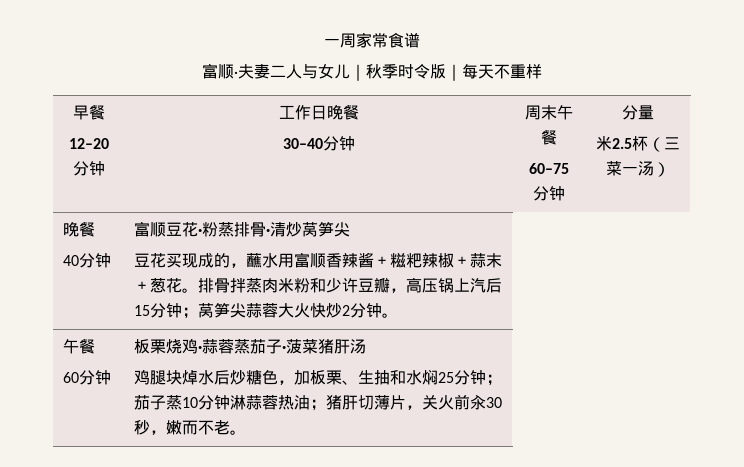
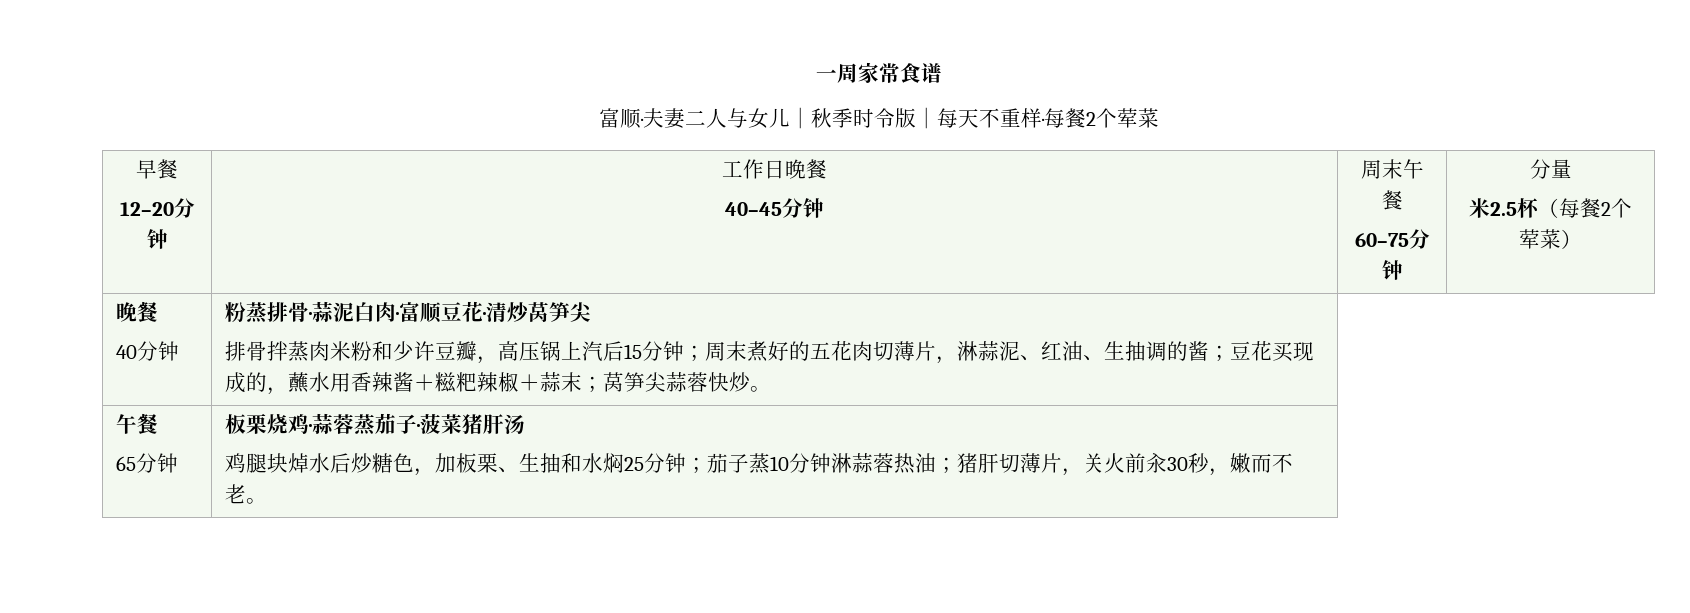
- 富顺·夫妻二人与女儿｜秋季时令版｜每天不重样
+ 富顺·夫妻二人与女儿｜秋季时令版｜每天不重样·每餐2个荤菜
  早餐
  12–20分钟 | 工作日晚餐
- 30–40分钟 | 周末午餐
+ 40–45分钟 | 周末午餐
  60–75分钟 | 分量
- 米2.5杯（三菜一汤）
+ 米2.5杯（每餐2个荤菜）
- 富顺豆花·粉蒸排骨·清炒莴笋尖
- 豆花买现成的，蘸水用富顺香辣酱＋糍粑辣椒＋蒜末＋葱花。排骨拌蒸肉米粉和少许豆瓣，高压锅上汽后15分钟；莴笋尖蒜蓉大火快炒2分钟。
+ 粉蒸排骨·蒜泥白肉·富顺豆花·清炒莴笋尖
+ 排骨拌蒸肉米粉和少许豆瓣，高压锅上汽后15分钟；周末煮好的五花肉切薄片，淋蒜泥、红油、生抽调的酱；豆花买现成的，蘸水用香辣酱＋糍粑辣椒＋蒜末；莴笋尖蒜蓉快炒。
  午餐
- 60分钟 | 板栗烧鸡·蒜蓉蒸茄子·菠菜猪肝汤
+ 65分钟 | 板栗烧鸡·蒜蓉蒸茄子·菠菜猪肝汤

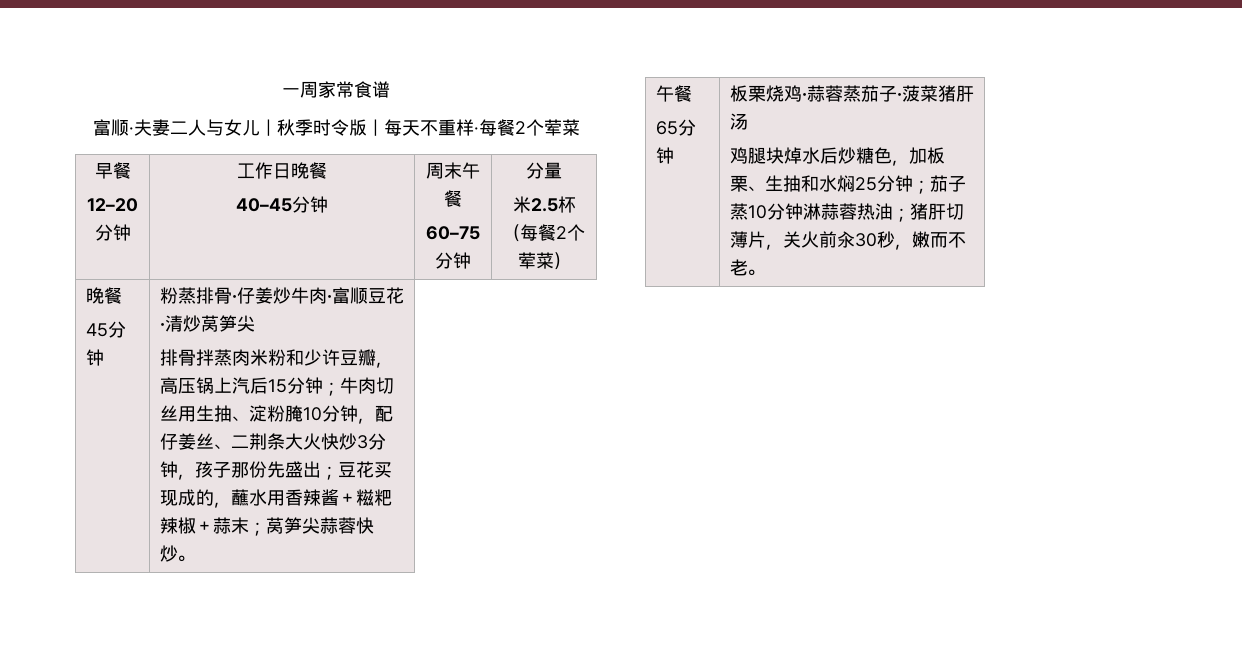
- 40分钟
+ 45分钟
- 粉蒸排骨·蒜泥白肉·富顺豆花·清炒莴笋尖
+ 粉蒸排骨·仔姜炒牛肉·富顺豆花·清炒莴笋尖
- 排骨拌蒸肉米粉和少许豆瓣，高压锅上汽后15分钟；周末煮好的五花肉切薄片，淋蒜泥、红油、生抽调的酱；豆花买现成的，蘸水用香辣酱＋糍粑辣椒＋蒜末；莴笋尖蒜蓉快炒。
+ 排骨拌蒸肉米粉和少许豆瓣，高压锅上汽后15分钟；牛肉切丝用生抽、淀粉腌10分钟，配仔姜丝、二荆条大火快炒3分钟，孩子那份先盛出；豆花买现成的，蘸水用香辣酱＋糍粑辣椒＋蒜末；莴笋尖蒜蓉快炒。

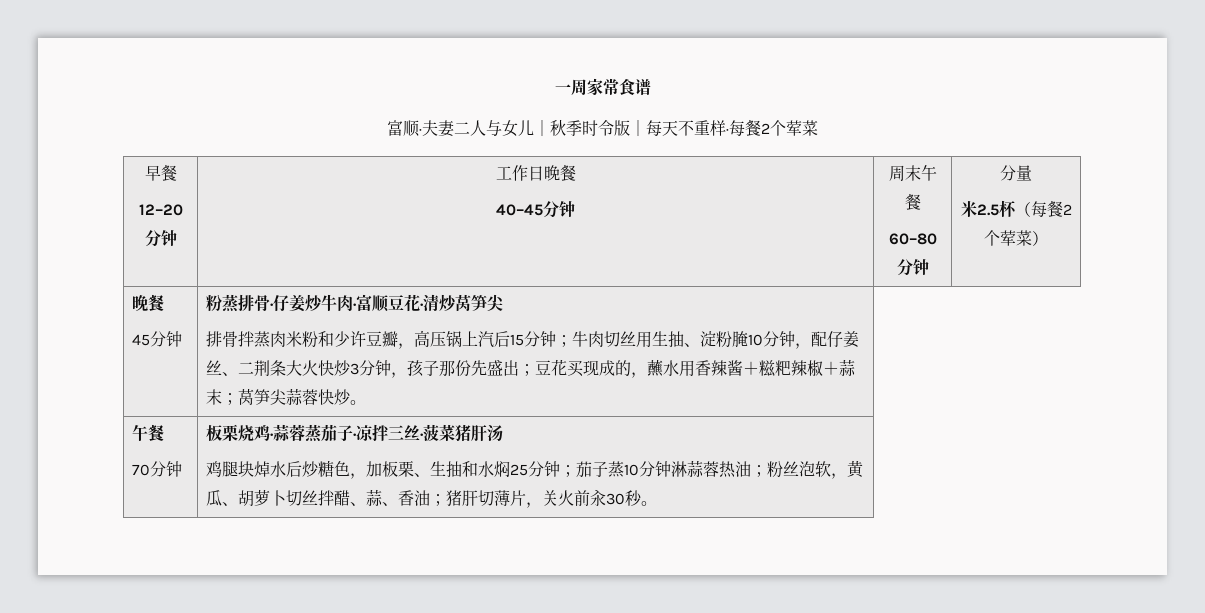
  早餐
  12–20分钟 | 工作日晚餐
  40–45分钟 | 周末午餐
- 60–75分钟 | 分量
+ 60–80分钟 | 分量
- 65分钟
+ 70分钟
- 板栗烧鸡·蒜蓉蒸茄子·菠菜猪肝汤
+ 板栗烧鸡·蒜蓉蒸茄子·凉拌三丝·菠菜猪肝汤
- 鸡腿块焯水后炒糖色，加板栗、生抽和水焖25分钟；茄子蒸10分钟淋蒜蓉热油；猪肝切薄片，关火前汆30秒，嫩而不老。
+ 鸡腿块焯水后炒糖色，加板栗、生抽和水焖25分钟；茄子蒸10分钟淋蒜蓉热油；粉丝泡软，黄瓜、胡萝卜切丝拌醋、蒜、香油；猪肝切薄片，关火前汆30秒。

